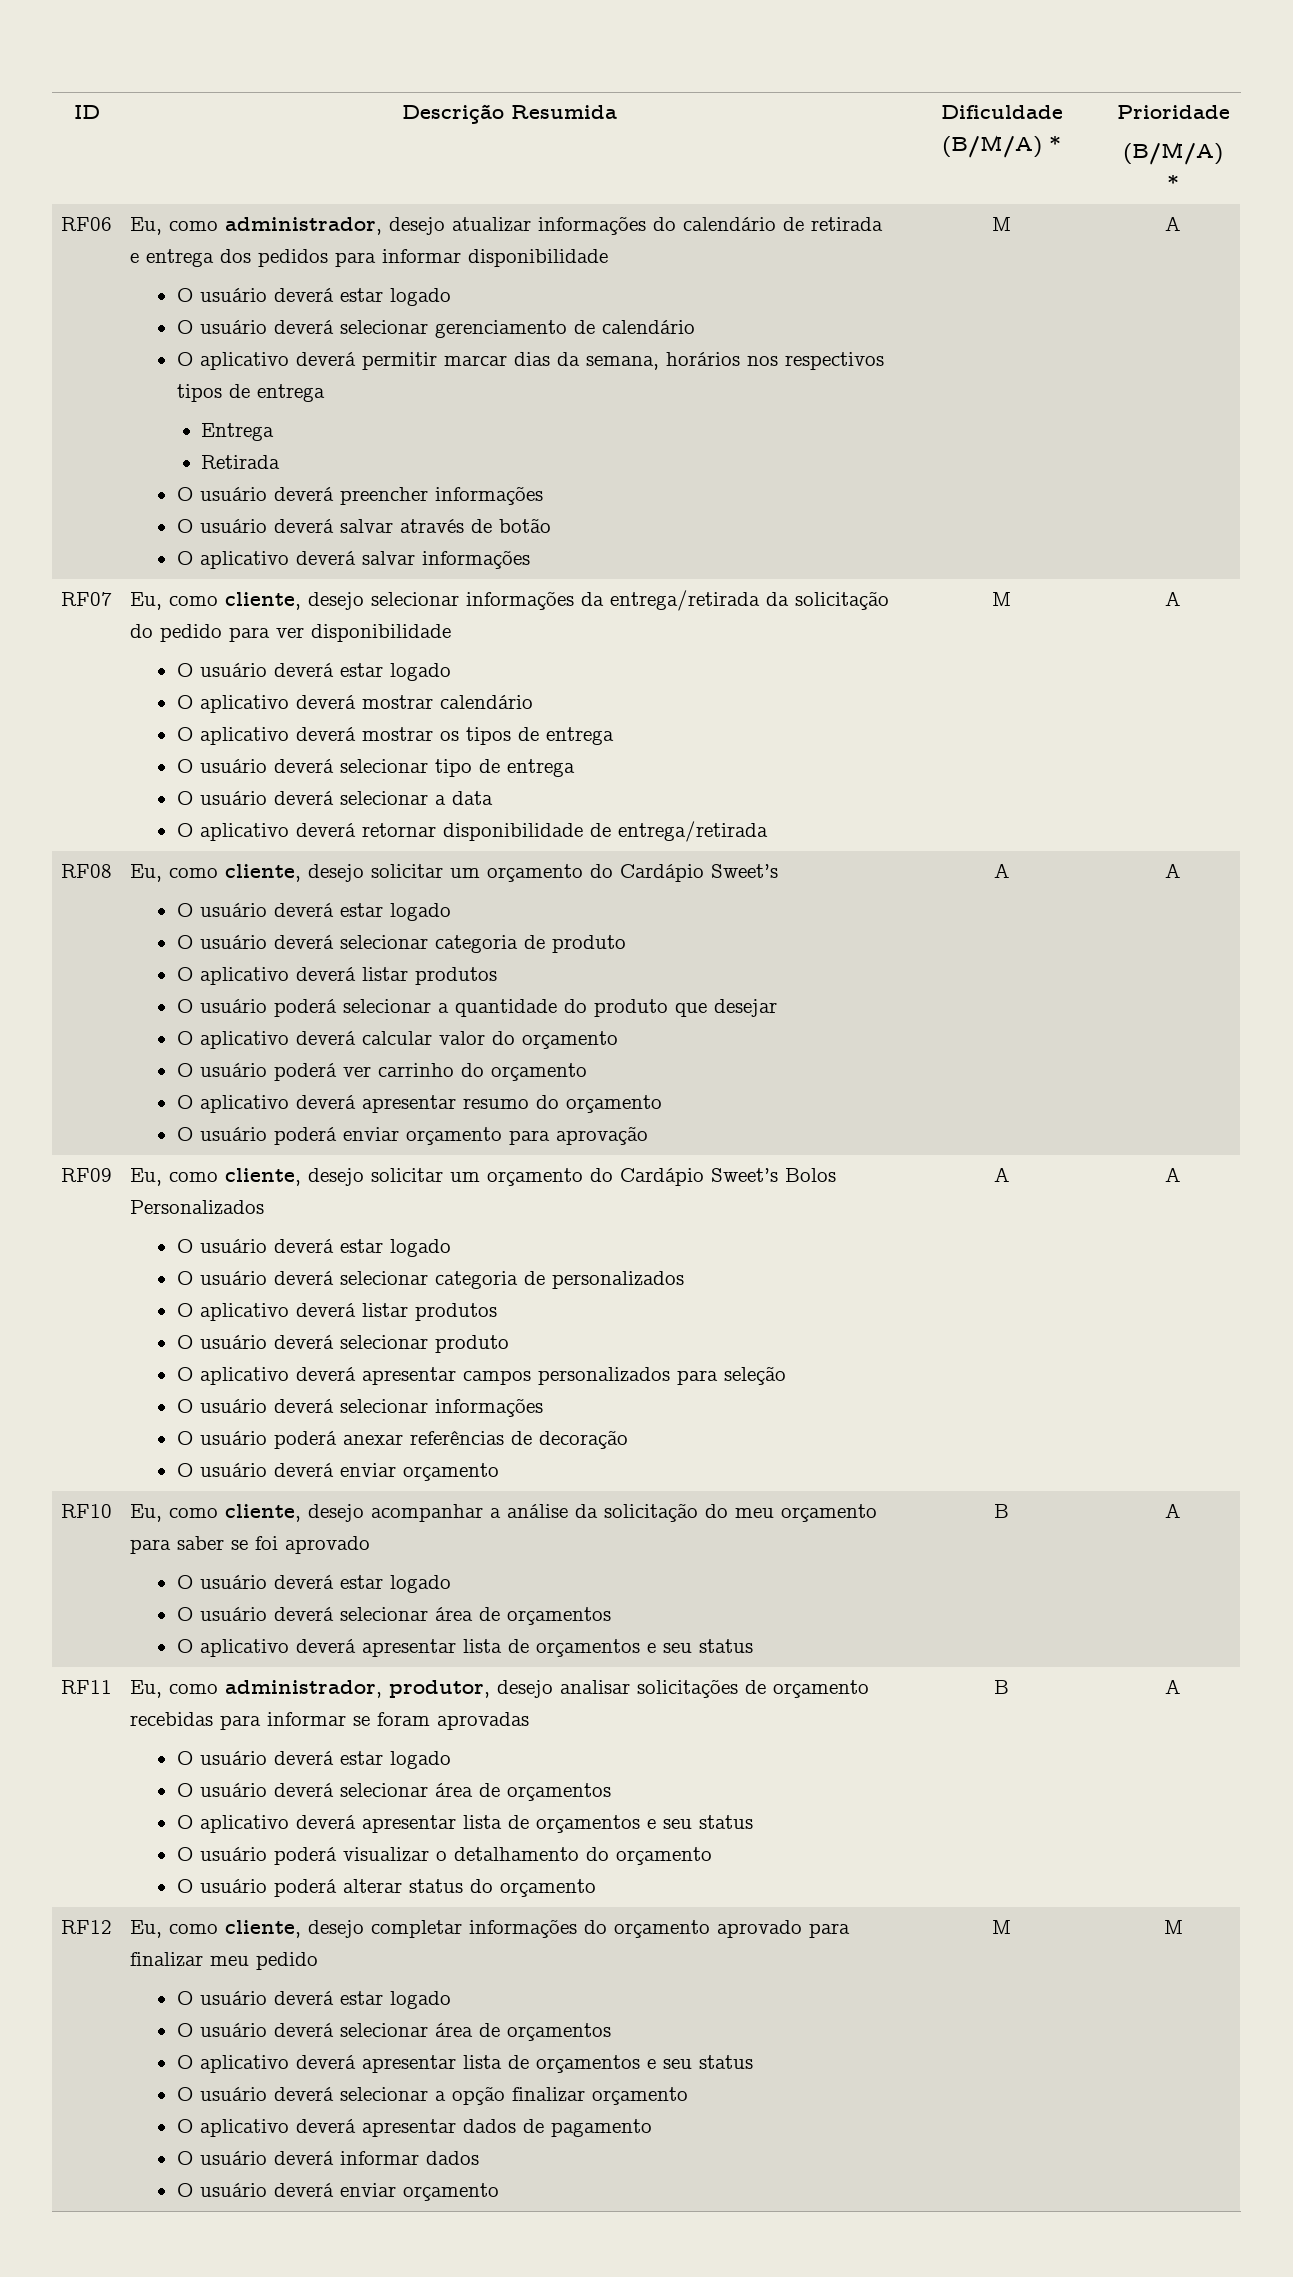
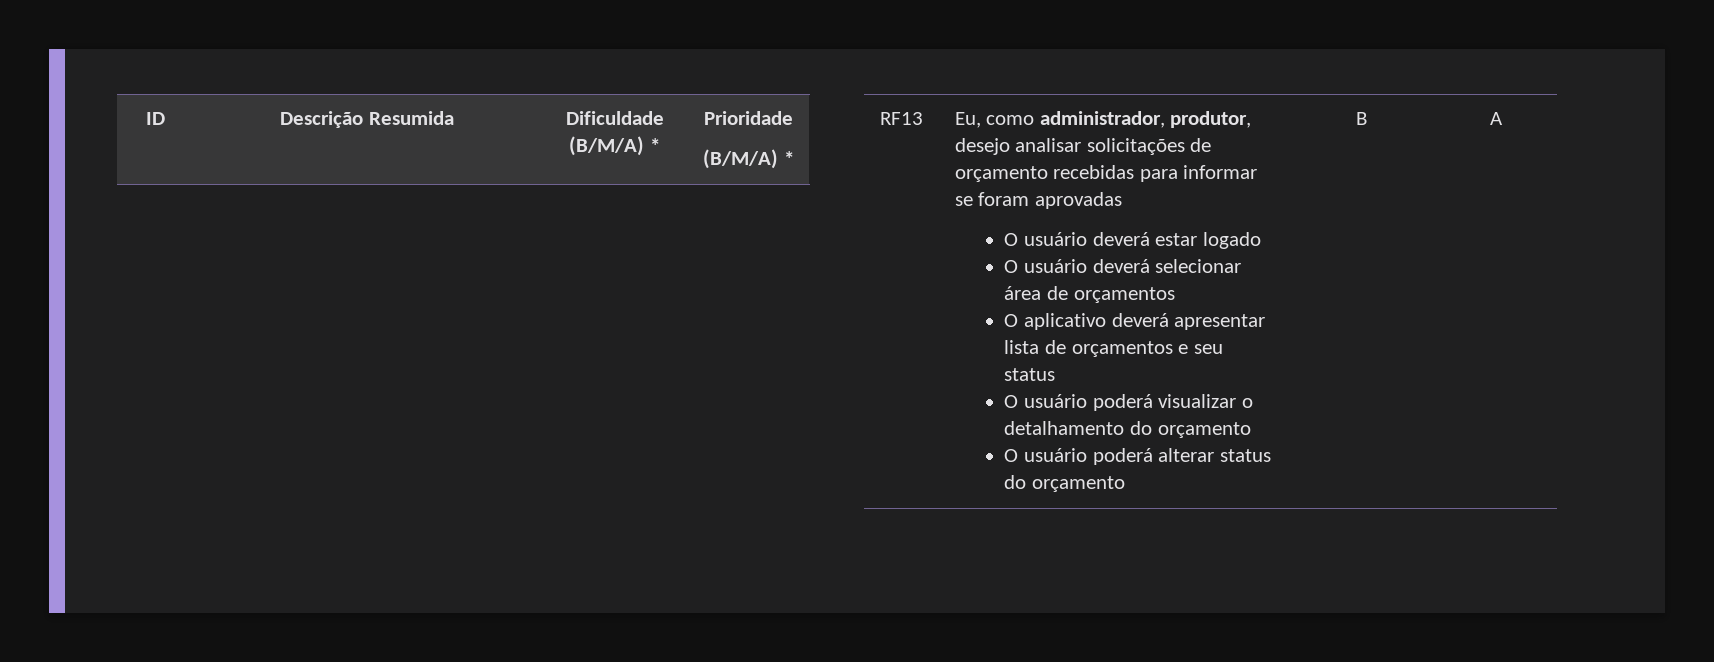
- RF06 | Eu, como administrador, desejo atualizar informações do calendário de retirada e entrega dos pedidos para informar disponibilidade
- O usuário deverá estar logado
- O usuário deverá selecionar gerenciamento de calendário
- O aplicativo deverá permitir marcar dias da semana, horários nos respectivos tipos de entrega
- Entrega
- Retirada
- O usuário deverá preencher informações
- O usuário deverá salvar através de botão
- O aplicativo deverá salvar informações | M | A
- RF07 | Eu, como cliente, desejo selecionar informações da entrega/retirada da solicitação do pedido para ver disponibilidade
- O usuário deverá estar logado
- O aplicativo deverá mostrar calendário
- O aplicativo deverá mostrar os tipos de entrega
- O usuário deverá selecionar tipo de entrega
- O usuário deverá selecionar a data
- O aplicativo deverá retornar disponibilidade de entrega/retirada | M | A
- RF08 | Eu, como cliente, desejo solicitar um orçamento do Cardápio Sweet’s
- O usuário deverá estar logado
- O usuário deverá selecionar categoria de produto
- O aplicativo deverá listar produtos
- O usuário poderá selecionar a quantidade do produto que desejar
- O aplicativo deverá calcular valor do orçamento
- O usuário poderá ver carrinho do orçamento
- O aplicativo deverá apresentar resumo do orçamento
- O usuário poderá enviar orçamento para aprovação | A | A
- RF09 | Eu, como cliente, desejo solicitar um orçamento do Cardápio Sweet’s Bolos Personalizados
- O usuário deverá estar logado
- O usuário deverá selecionar categoria de personalizados
- O aplicativo deverá listar produtos
- O usuário deverá selecionar produto
- O aplicativo deverá apresentar campos personalizados para seleção
- O usuário deverá selecionar informações
- O usuário poderá anexar referências de decoração
- O usuário deverá enviar orçamento | A | A
- RF10 | Eu, como cliente, desejo acompanhar a análise da solicitação do meu orçamento para saber se foi aprovado
- O usuário deverá estar logado
- O usuário deverá selecionar área de orçamentos
- O aplicativo deverá apresentar lista de orçamentos e seu status | B | A
- RF11
+ RF13
- RF12 | Eu, como cliente, desejo completar informações do orçamento aprovado para finalizar meu pedido
- O usuário deverá estar logado
- O usuário deverá selecionar área de orçamentos
- O aplicativo deverá apresentar lista de orçamentos e seu status
- O usuário deverá selecionar a opção finalizar orçamento
- O aplicativo deverá apresentar dados de pagamento
- O usuário deverá informar dados
- O usuário deverá enviar orçamento | M | M

